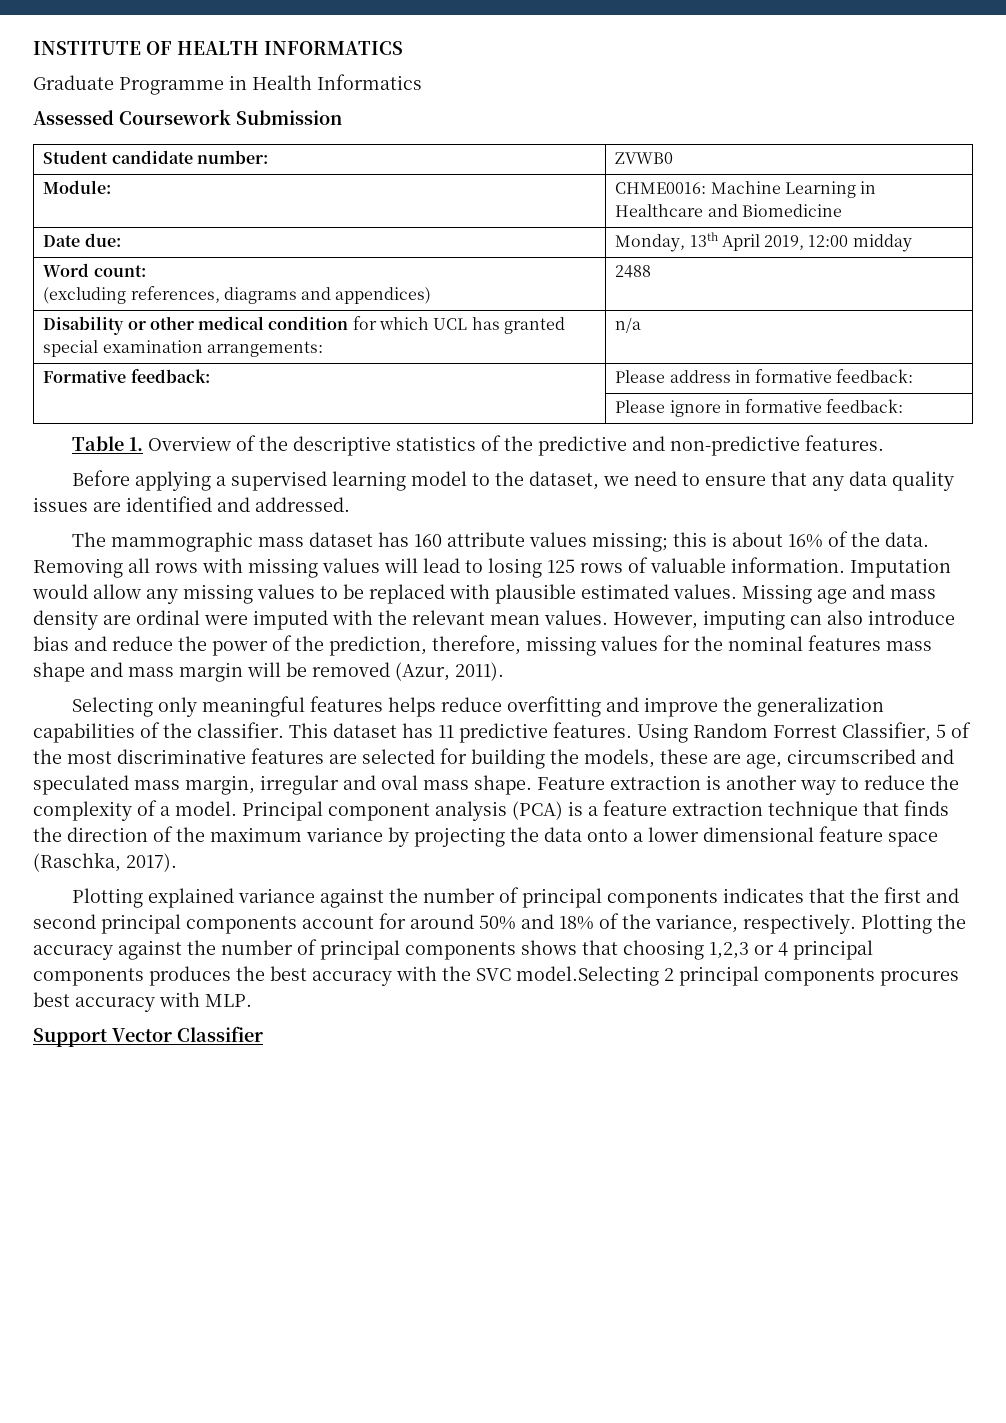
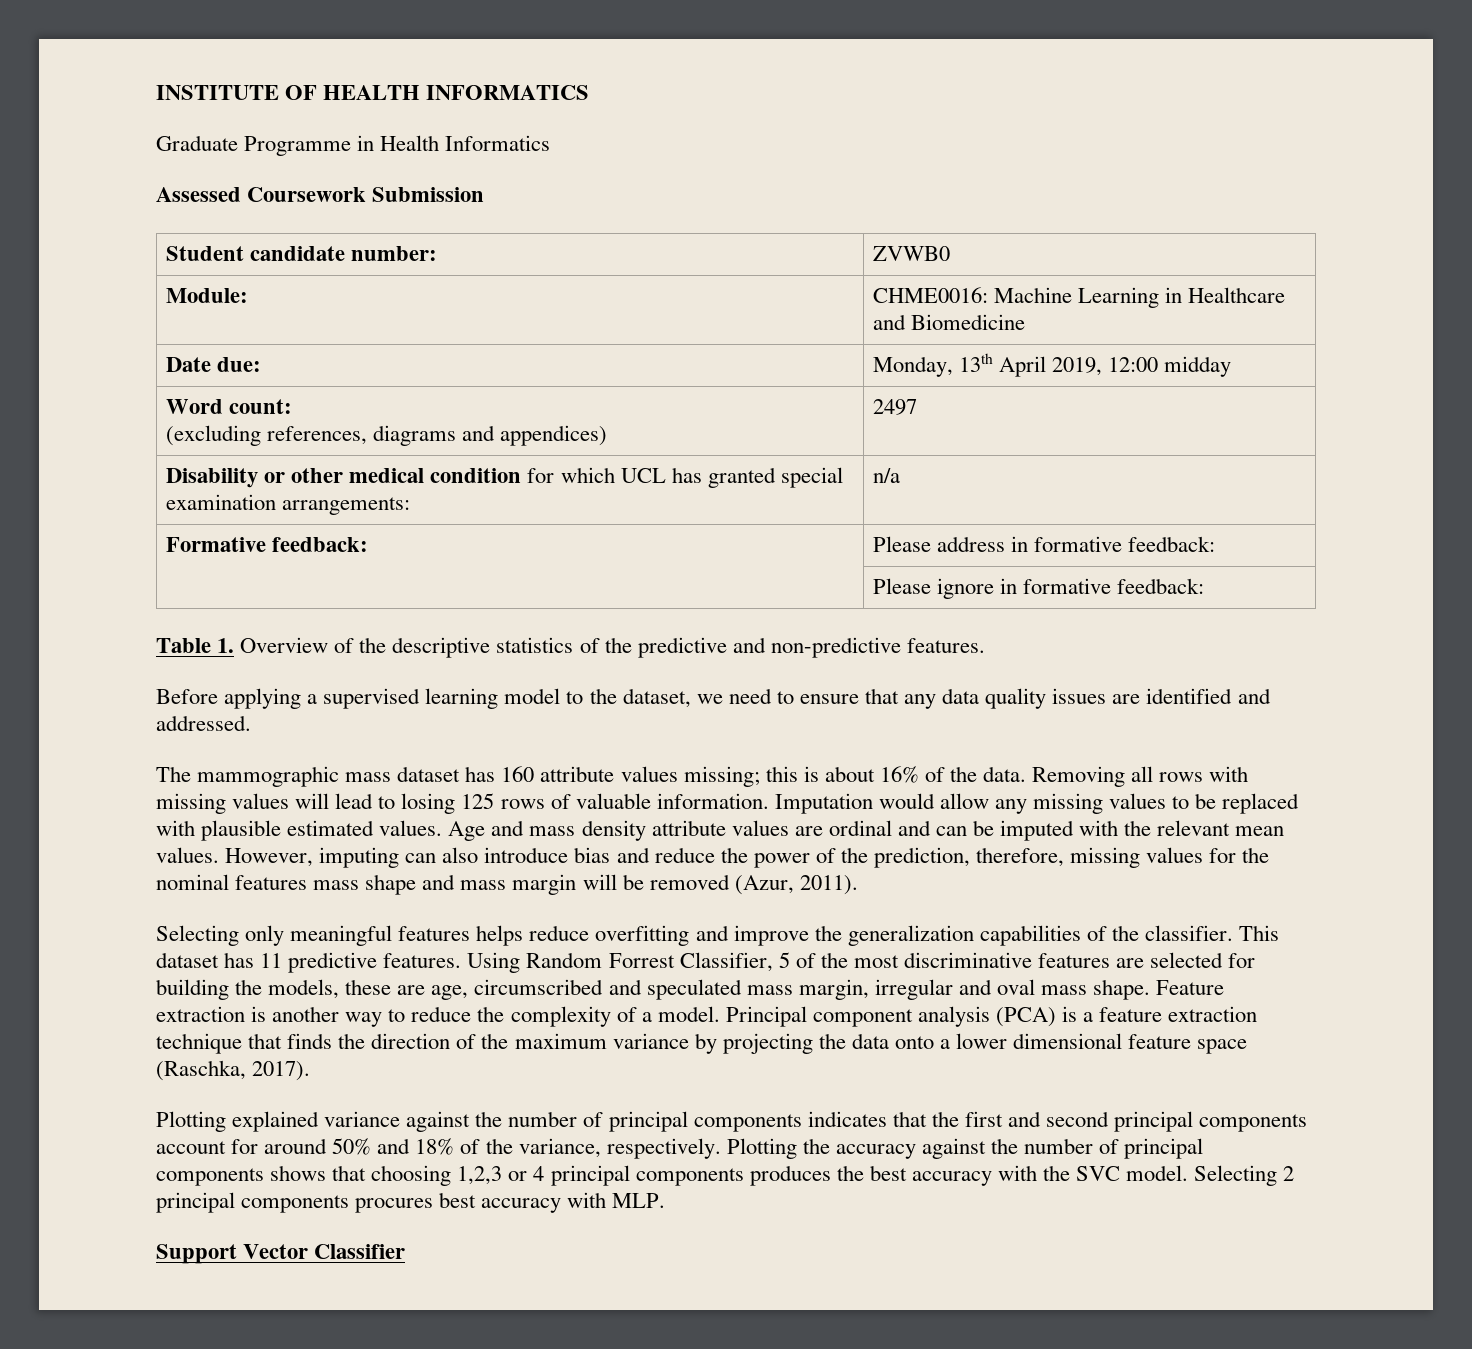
  Word count:
- (excluding references, diagrams and appendices) | 2488
+ (excluding references, diagrams and appendices) | 2497
- Missing age and mass density are ordinal were imputed with the relevant mean values.
+ Age and mass density attribute values are ordinal and can be imputed with the relevant mean values.
- Plotting the accuracy against the number of principal components shows that choosing 1,2,3 or 4 principal components produces the best accuracy with the SVC model.Selecting 2 principal components procures best accuracy with MLP.
+ Plotting the accuracy against the number of principal components shows that choosing 1,2,3 or 4 principal components produces the best accuracy with the SVC model. Selecting 2 principal components procures best accuracy with MLP.

